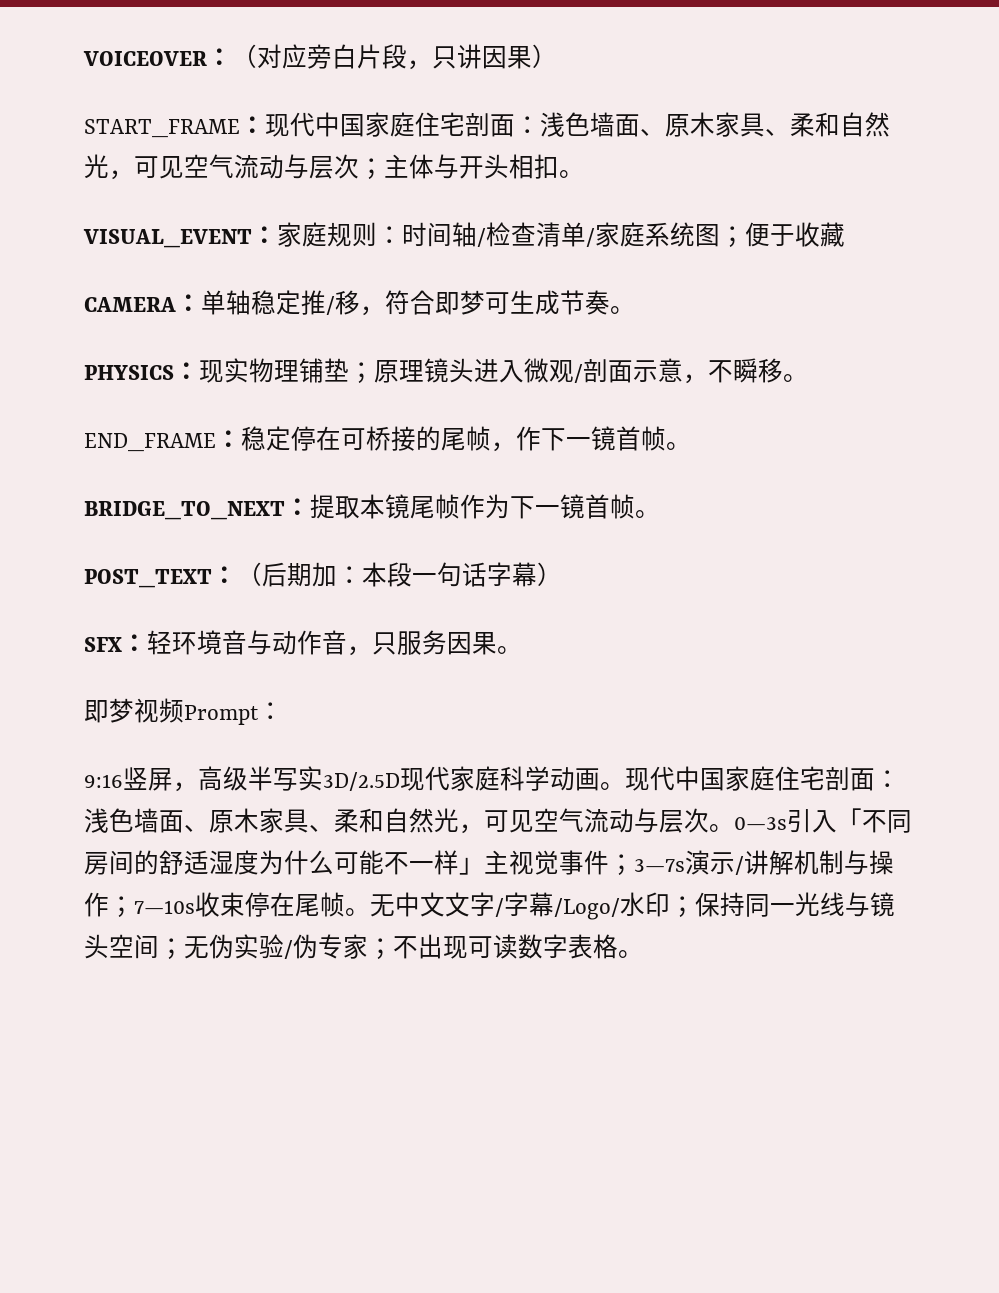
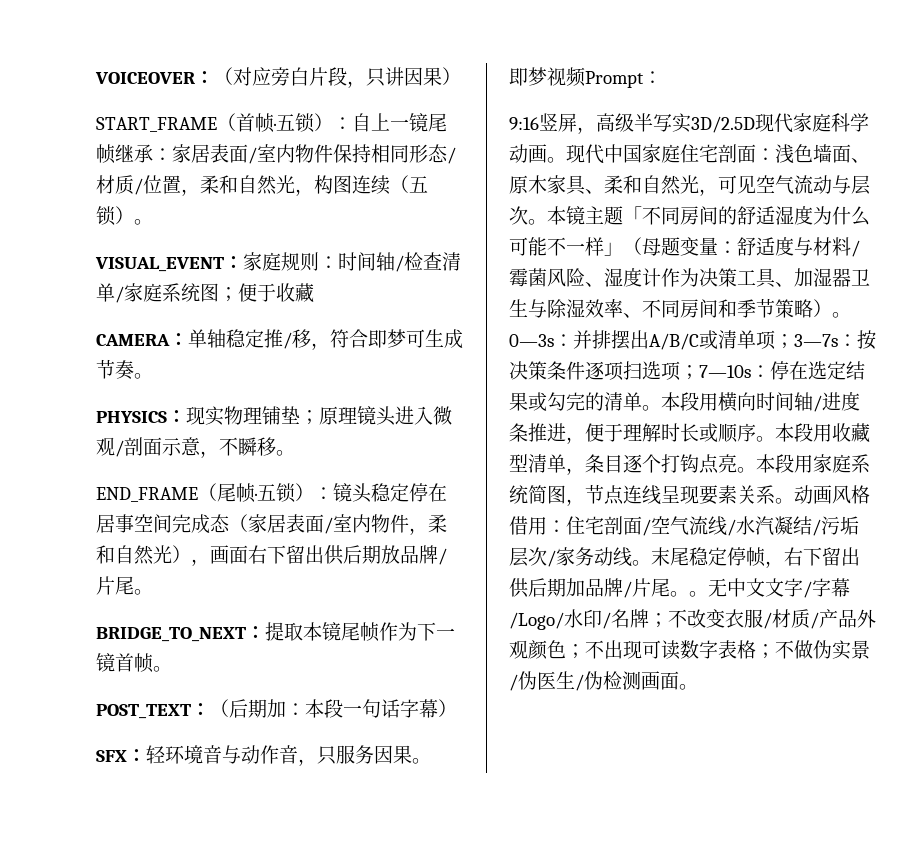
- START_FRAME：现代中国家庭住宅剖面：浅色墙面、原木家具、柔和自然光，可见空气流动与层次；主体与开头相扣。
+ START_FRAME（首帧·五锁）：自上一镜尾帧继承：家居表面/室内物件保持相同形态/材质/位置，柔和自然光，构图连续（五锁）。
- END_FRAME：稳定停在可桥接的尾帧，作下一镜首帧。
+ END_FRAME（尾帧·五锁）：镜头稳定停在居事空间完成态（家居表面/室内物件，柔和自然光），画面右下留出供后期放品牌/片尾。
- 0—3s引入「不同房间的舒适湿度为什么可能不一样」主视觉事件；3—7s演示/讲解机制与操作；7—10s收束停在尾帧。
+ 本镜主题「不同房间的舒适湿度为什么可能不一样」（母题变量：舒适度与材料/霉菌风险、湿度计作为决策工具、加湿器卫生与除湿效率、不同房间和季节策略）。0—3s：并排摆出A/B/C或清单项；3—7s：按决策条件逐项扫选项；7—10s：停在选定结果或勾完的清单。本段用横向时间轴/进度条推进，便于理解时长或顺序。本段用收藏型清单，条目逐个打钩点亮。本段用家庭系统简图，节点连线呈现要素关系。动画风格借用：住宅剖面/空气流线/水汽凝结/污垢层次/家务动线。末尾稳定停帧，右下留出供后期加品牌/片尾。。
- 无中文文字/字幕/Logo/水印；保持同一光线与镜头空间；无伪实验/伪专家；不出现可读数字表格。
+ 无中文文字/字幕/Logo/水印/名牌；不改变衣服/材质/产品外观颜色；不出现可读数字表格；不做伪实景/伪医生/伪检测画面。

